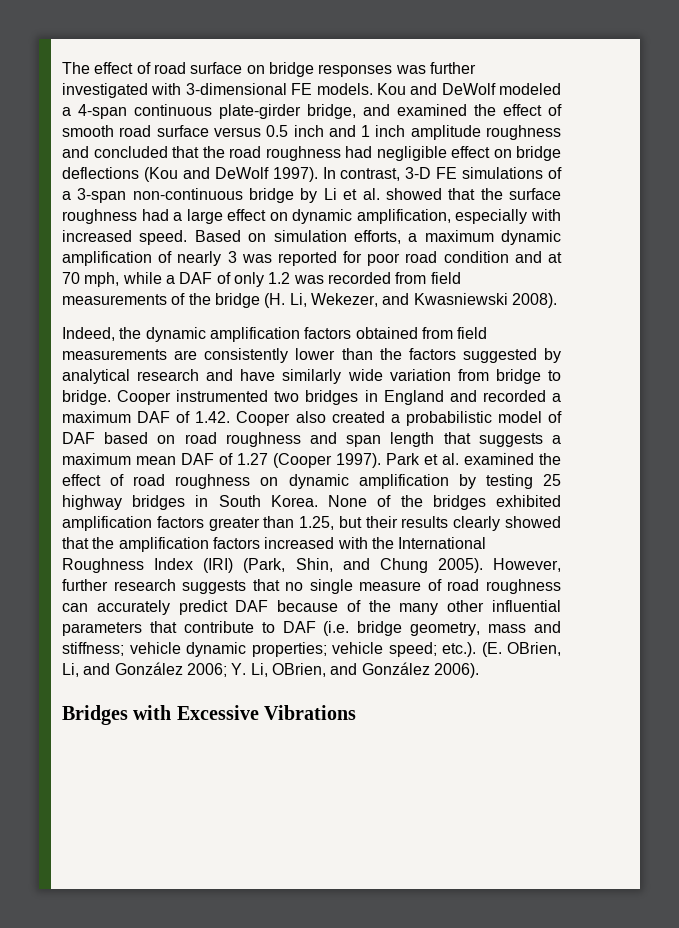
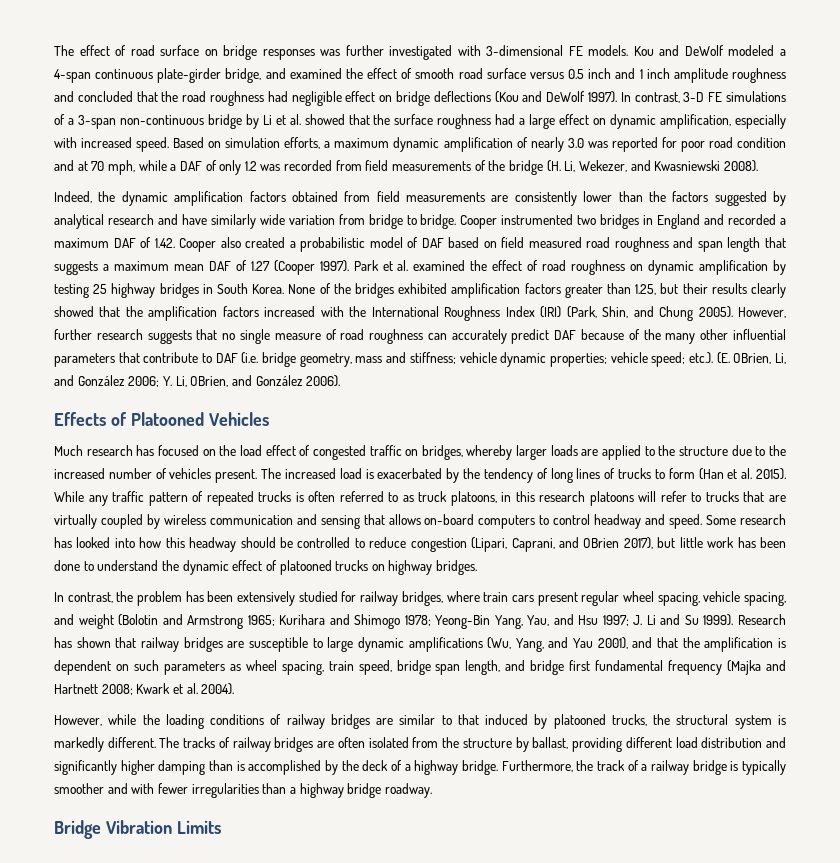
- Based on simulation efforts, a maximum dynamic amplification of nearly 3 was reported for poor road condition and at 70 mph, while a DAF of only 1.2 was recorded from field measurements of the bridge (H. Li, Wekezer, and Kwasniewski 2008).
+ Based on simulation efforts, a maximum dynamic amplification of nearly 3.0 was reported for poor road condition and at 70 mph, while a DAF of only 1.2 was recorded from field measurements of the bridge (H. Li, Wekezer, and Kwasniewski 2008).
- Cooper instrumented two bridges in England and recorded a maximum DAF of 1.42. Cooper also created a probabilistic model of DAF based on road roughness and span length that suggests a maximum mean DAF of 1.27 (Cooper 1997).
+ Cooper instrumented two bridges in England and recorded a maximum DAF of 1.42. Cooper also created a probabilistic model of DAF based on field measured road roughness and span length that suggests a maximum mean DAF of 1.27 (Cooper 1997).
- Bridges with Excessive Vibrations
+ Effects of Platooned Vehicles
+ Much research has focused on the load effect of congested traffic on bridges, whereby larger loads are applied to the structure due to the increased number of vehicles present. The increased load is exacerbated by the tendency of long lines of trucks to form (Han et al. 2015). While any traffic pattern of repeated trucks is often referred to as truck platoons, in this research platoons will refer to trucks that are virtually coupled by wireless communication and sensing that allows on-board computers to control headway and speed. Some research has looked into how this headway should be controlled to reduce congestion (Lipari, Caprani, and OBrien 2017), but little work has been done to understand the dynamic effect of platooned trucks on highway bridges.
+ In contrast, the problem has been extensively studied for railway bridges, where train cars present regular wheel spacing, vehicle spacing, and weight (Bolotin and Armstrong 1965; Kurihara and Shimogo 1978; Yeong-Bin Yang, Yau, and Hsu 1997; J. Li and Su 1999). Research has shown that railway bridges are susceptible to large dynamic amplifications (Wu, Yang, and Yau 2001), and that the amplification is dependent on such parameters as wheel spacing, train speed, bridge span length, and bridge first fundamental frequency (Majka and Hartnett 2008; Kwark et al. 2004).
+ However, while the loading conditions of railway bridges are similar to that induced by platooned trucks, the structural system is markedly different. The tracks of railway bridges are often isolated from the structure by ballast, providing different load distribution and significantly higher damping than is accomplished by the deck of a highway bridge. Furthermore, the track of a railway bridge is typically smoother and with fewer irregularities than a highway bridge roadway.
+ Bridge Vibration Limits

